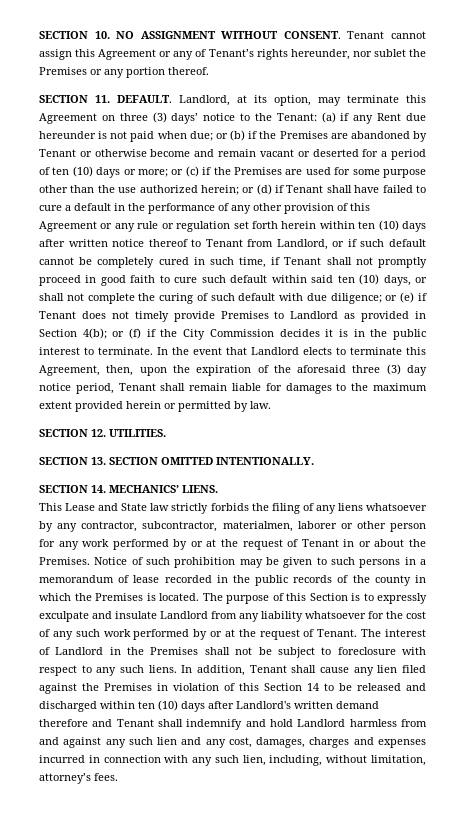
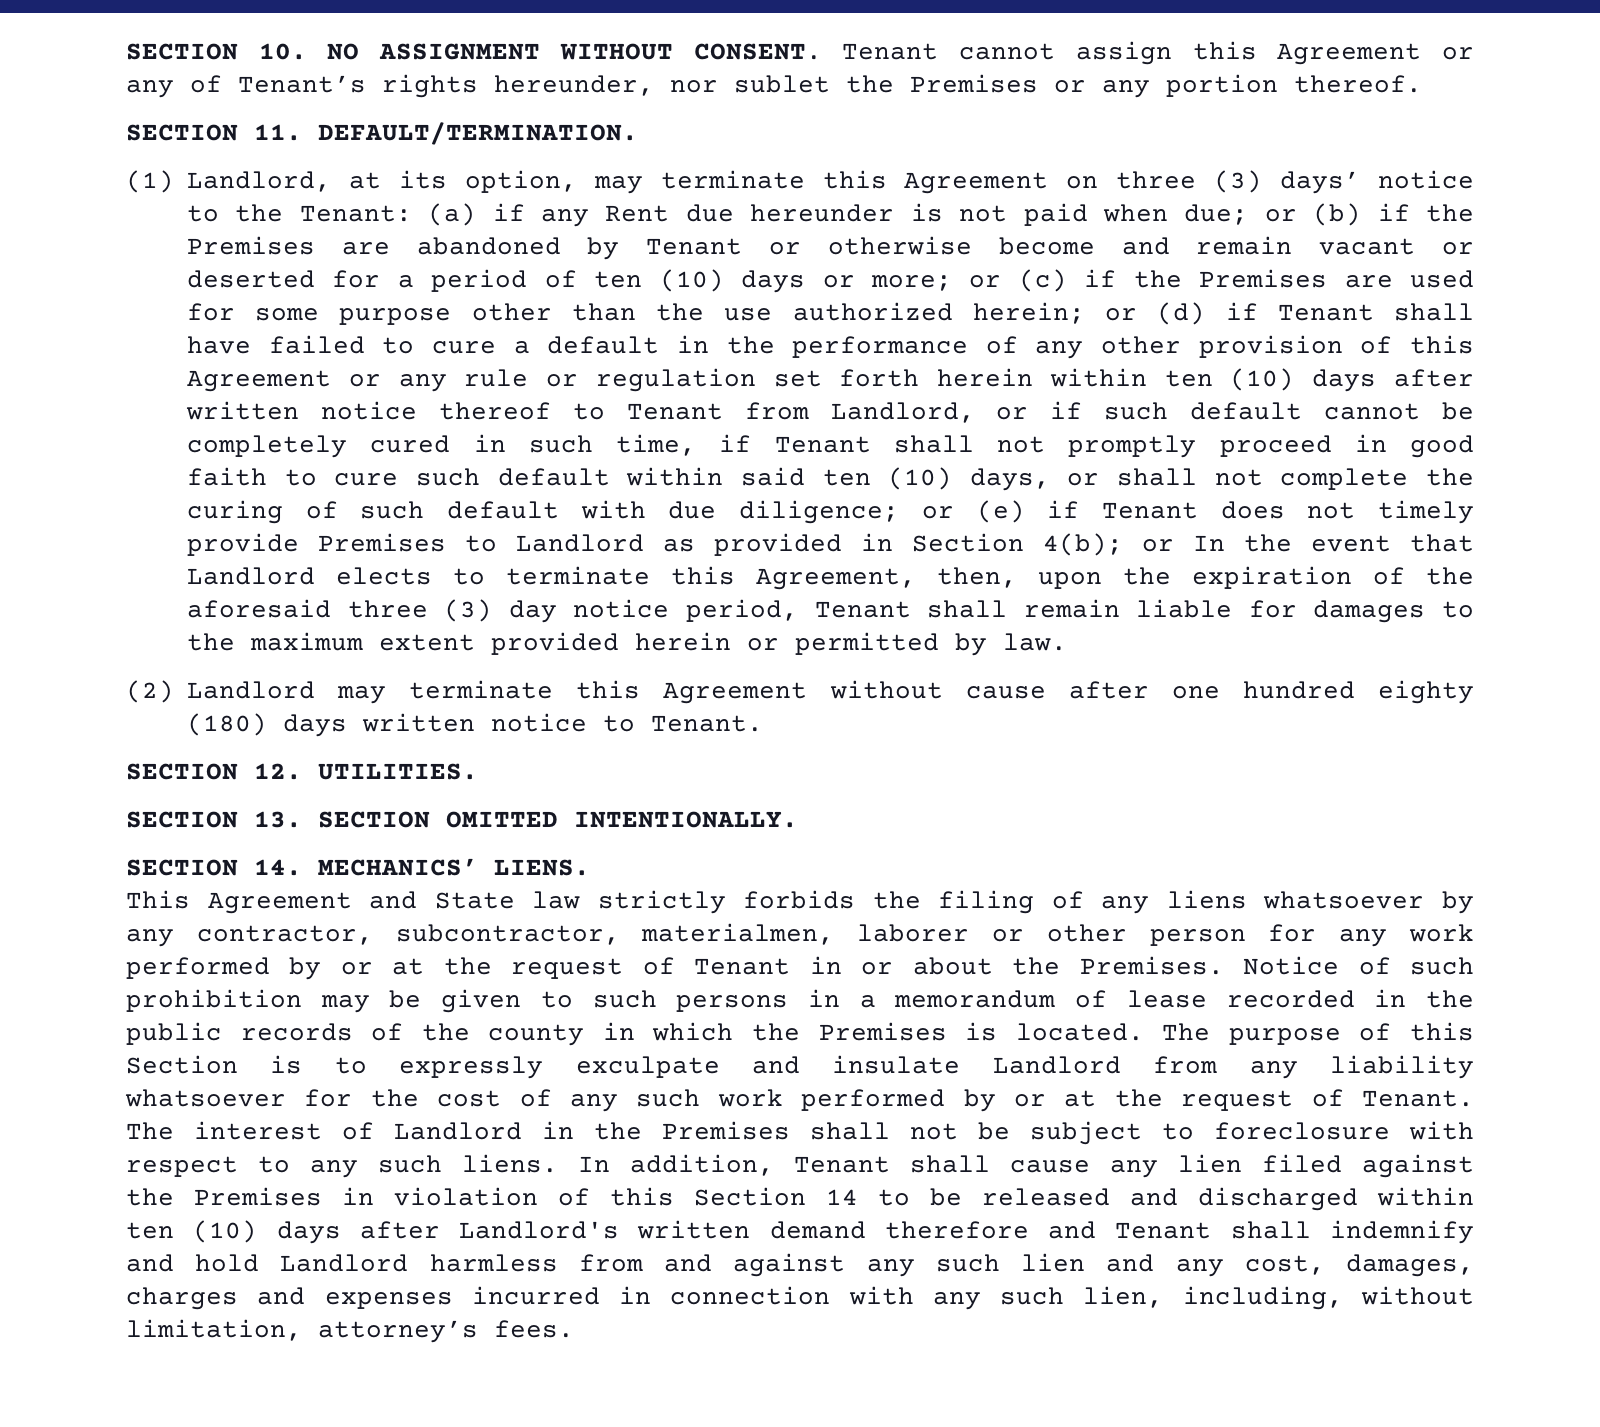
- SECTION 11. DEFAULT. Landlord, at its option, may terminate this Agreement on three (3) days’ notice to the Tenant:
+ SECTION 11. DEFAULT/TERMINATION.
+ (1) Landlord, at its option, may terminate this Agreement on three (3) days’ notice to the Tenant:
- or (f) if the City Commission decides it is in the public interest to terminate. In the event that Landlord elects to terminate this Agreement, then, upon the expiration of the aforesaid three (3) day notice period, Tenant shall remain liable for damages to the maximum extent provided herein or permitted by law.
+ or In the event that Landlord elects to terminate this Agreement, then, upon the expiration of the aforesaid three (3) day notice period, Tenant shall remain liable for damages to the maximum extent provided herein or permitted by law.
+ (2) Landlord may terminate this Agreement without cause after one hundred eighty (180) days written notice to Tenant.
- This Lease and State law strictly forbids the filing of any liens whatsoever by any contractor, subcontractor, materialmen, laborer or other person for any work performed by or at the request of Tenant in or about the Premises.
+ This Agreement and State law strictly forbids the filing of any liens whatsoever by any contractor, subcontractor, materialmen, laborer or other person for any work performed by or at the request of Tenant in or about the Premises.

